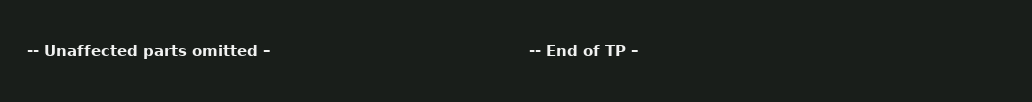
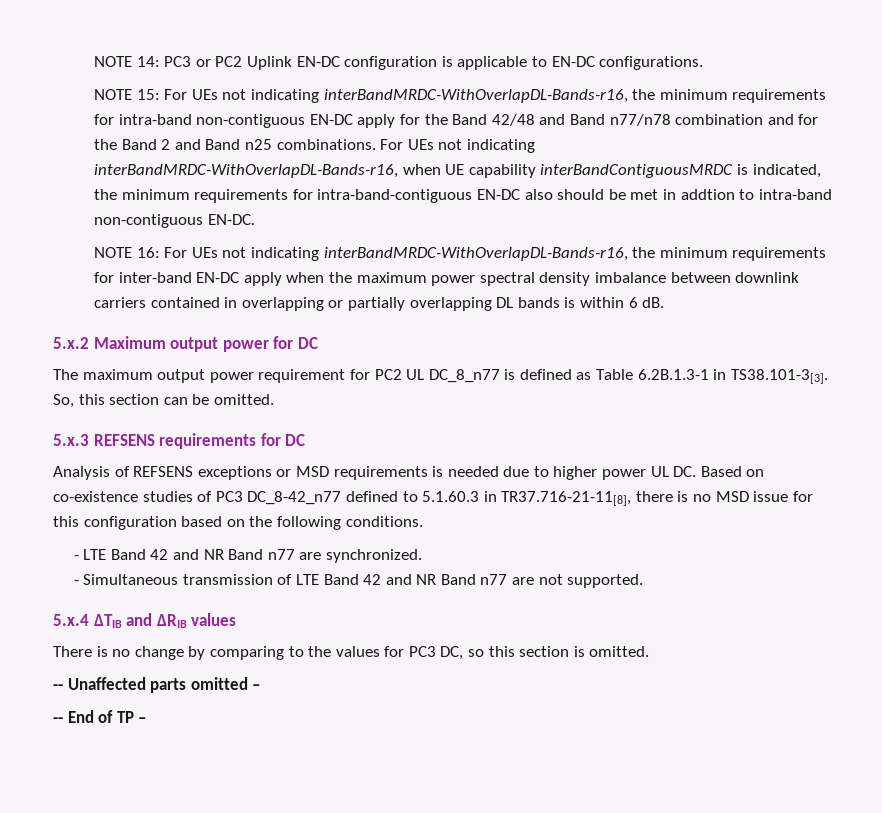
+ NOTE 14: PC3 or PC2 Uplink EN-DC configuration is applicable to EN-DC configurations.
+ NOTE 15: For UEs not indicating interBandMRDC-WithOverlapDL-Bands-r16, the minimum requirements for intra-band non-contiguous EN-DC apply for the Band 42/48 and Band n77/n78 combination and for the Band 2 and Band n25 combinations. For UEs not indicating interBandMRDC-WithOverlapDL-Bands-r16, when UE capability interBandContiguousMRDC is indicated, the minimum requirements for intra-band-contiguous EN-DC also should be met in addtion to intra-band non-contiguous EN-DC.
+ NOTE 16: For UEs not indicating interBandMRDC-WithOverlapDL-Bands-r16, the minimum requirements for inter-band EN-DC apply when the maximum power spectral density imbalance between downlink carriers contained in overlapping or partially overlapping DL bands is within 6 dB.
+ 5.x.2 Maximum output power for DC
+ The maximum output power requirement for PC2 UL DC_8_n77 is defined as Table 6.2B.1.3-1 in TS38.101-3[3]. So, this section can be omitted.
+ 5.x.3 REFSENS requirements for DC
+ Analysis of REFSENS exceptions or MSD requirements is needed due to higher power UL DC. Based on co-existence studies of PC3 DC_8-42_n77 defined to 5.1.60.3 in TR37.716-21-11[8], there is no MSD issue for this configuration based on the following conditions.
+ - LTE Band 42 and NR Band n77 are synchronized.
+ - Simultaneous transmission of LTE Band 42 and NR Band n77 are not supported.
+ 5.x.4 ∆TIB and ∆RIB values
+ There is no change by comparing to the values for PC3 DC, so this section is omitted.

